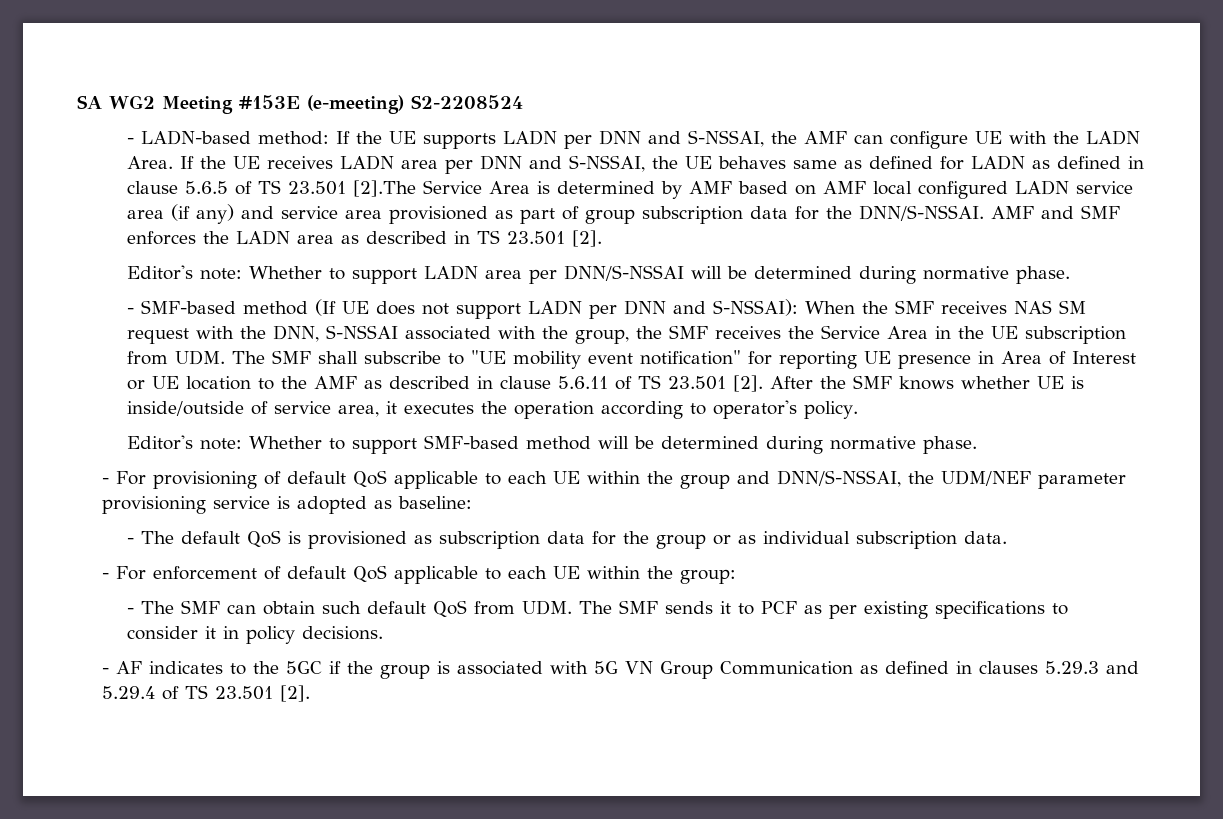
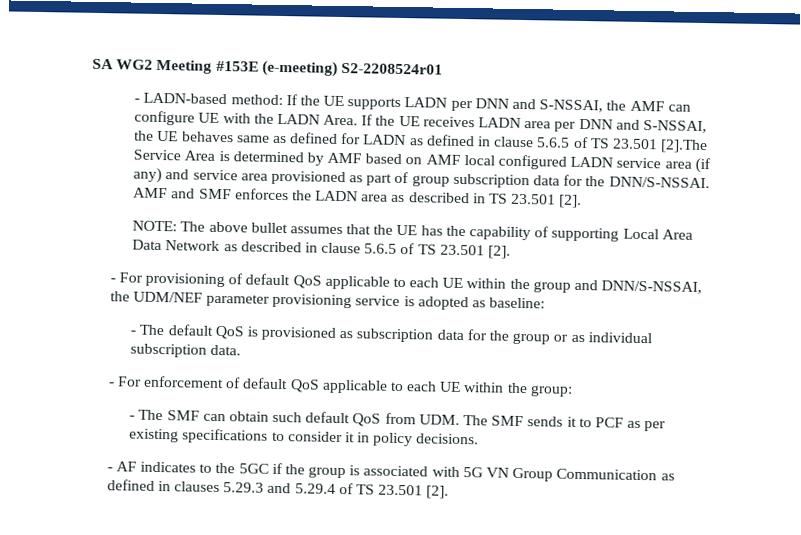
- SA WG2 Meeting #153E (e-meeting) S2-2208524
+ SA WG2 Meeting #153E (e-meeting) S2-2208524r01
- Editor's note: Whether to support LADN area per DNN/S-NSSAI will be determined during normative phase.
- - SMF-based method (If UE does not support LADN per DNN and S-NSSAI): When the SMF receives NAS SM request with the DNN, S-NSSAI associated with the group, the SMF receives the Service Area in the UE subscription from UDM. The SMF shall subscribe to "UE mobility event notification" for reporting UE presence in Area of Interest or UE location to the AMF as described in clause 5.6.11 of TS 23.501 [2]. After the SMF knows whether UE is inside/outside of service area, it executes the operation according to operator's policy.
- Editor's note: Whether to support SMF-based method will be determined during normative phase.
+ NOTE: The above bullet assumes that the UE has the capability of supporting Local Area Data Network as described in clause 5.6.5 of TS 23.501 [2].

